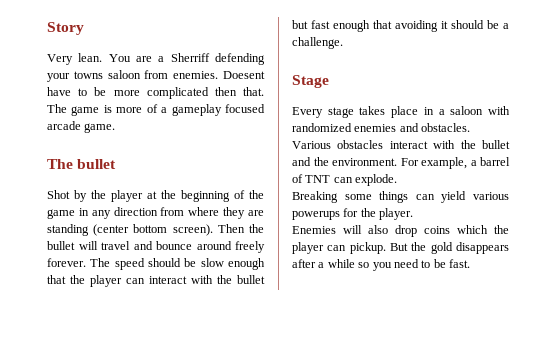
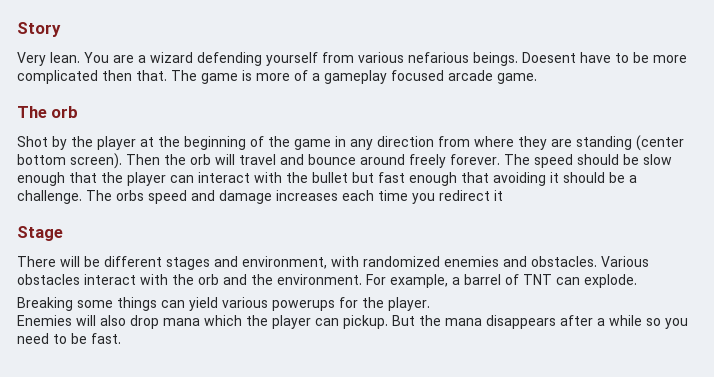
- You are a Sherriff defending your towns saloon from enemies.
+ You are a wizard defending yourself from various nefarious beings.
- The bullet
+ The orb
- Then the bullet will travel and bounce around freely forever.
+ Then the orb will travel and bounce around freely forever.
- The speed should be slow enough that the player can interact with the bullet but fast enough that avoiding it should be a challenge.
+ The speed should be slow enough that the player can interact with the bullet but fast enough that avoiding it should be a challenge. The orbs speed and damage increases each time you redirect it
  Stage
- Every stage takes place in a saloon with randomized enemies and obstacles.
+ There will be different stages and environment, with randomized enemies and obstacles.
- Various obstacles interact with the bullet and the environment.
+ Various obstacles interact with the orb and the environment.
- Enemies will also drop coins which the player can pickup.
+ Enemies will also drop mana which the player can pickup.
- But the gold disappears after a while so you need to be fast.
+ But the mana disappears after a while so you need to be fast.

